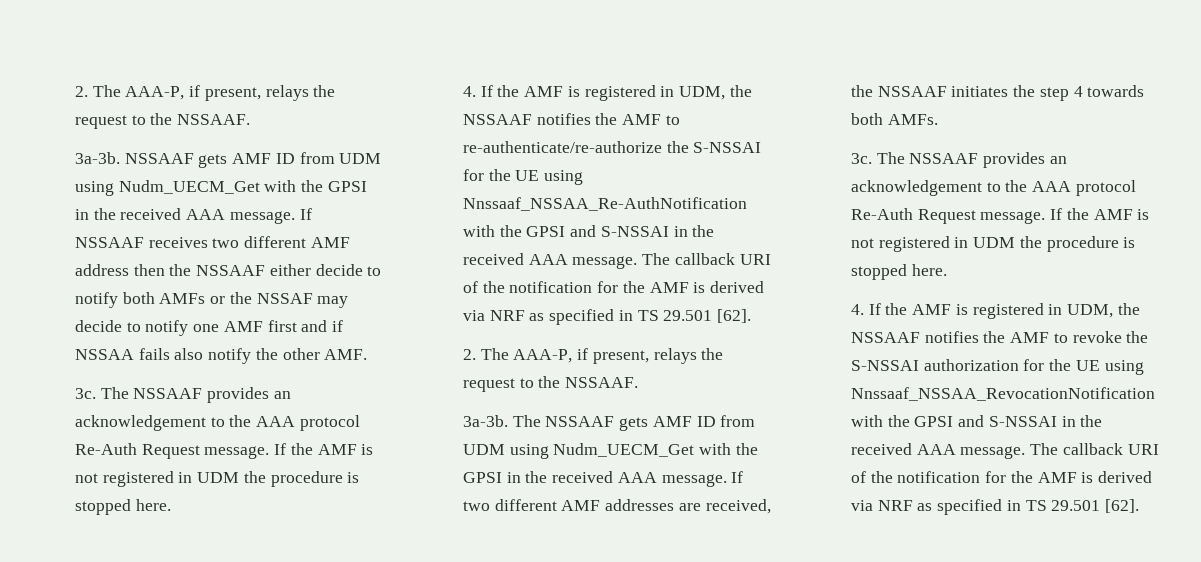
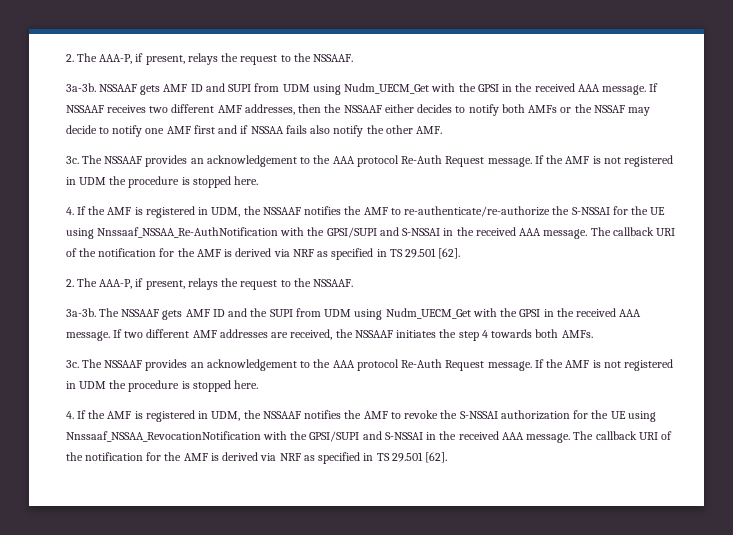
- 3a-3b. NSSAAF gets AMF ID from UDM using Nudm_UECM_Get with the GPSI in the received AAA message.
+ 3a-3b. NSSAAF gets AMF ID and SUPI from UDM using Nudm_UECM_Get with the GPSI in the received AAA message.
- If NSSAAF receives two different AMF address then the NSSAAF either decide to notify both AMFs or the NSSAF may decide to notify one AMF first and if NSSAA fails also notify the other AMF.
+ If NSSAAF receives two different AMF addresses, then the NSSAAF either decides to notify both AMFs or the NSSAF may decide to notify one AMF first and if NSSAA fails also notify the other AMF.
- 4. If the AMF is registered in UDM, the NSSAAF notifies the AMF to re-authenticate/re-authorize the S-NSSAI for the UE using Nnssaaf_NSSAA_Re-AuthNotification with the GPSI and S-NSSAI in the received AAA message.
+ 4. If the AMF is registered in UDM, the NSSAAF notifies the AMF to re-authenticate/re-authorize the S-NSSAI for the UE using Nnssaaf_NSSAA_Re-AuthNotification with the GPSI/SUPI and S-NSSAI in the received AAA message.
- The NSSAAF gets AMF ID from UDM using Nudm_UECM_Get with the GPSI in the received AAA message.
+ The NSSAAF gets AMF ID and the SUPI from UDM using Nudm_UECM_Get with the GPSI in the received AAA message.
- 4. If the AMF is registered in UDM, the NSSAAF notifies the AMF to revoke the S-NSSAI authorization for the UE using Nnssaaf_NSSAA_RevocationNotification with the GPSI and S-NSSAI in the received AAA message.
+ 4. If the AMF is registered in UDM, the NSSAAF notifies the AMF to revoke the S-NSSAI authorization for the UE using Nnssaaf_NSSAA_RevocationNotification with the GPSI/SUPI and S-NSSAI in the received AAA message.

